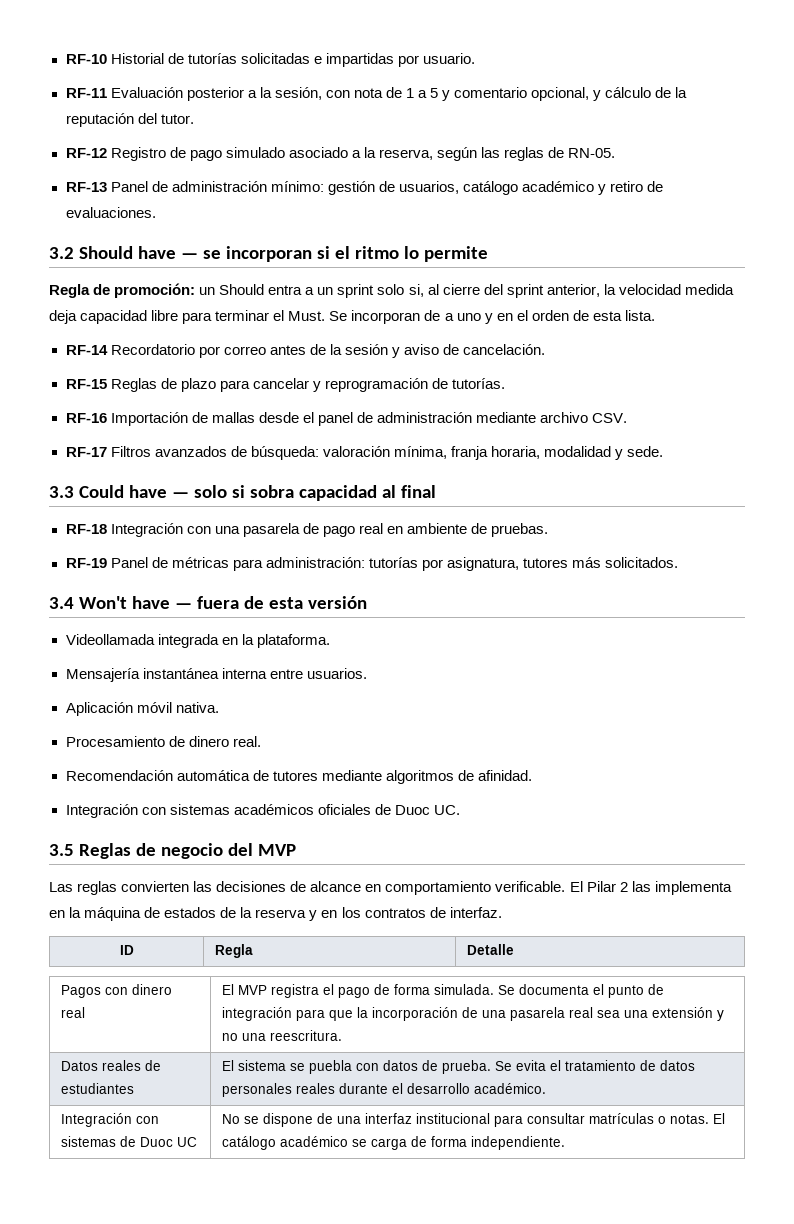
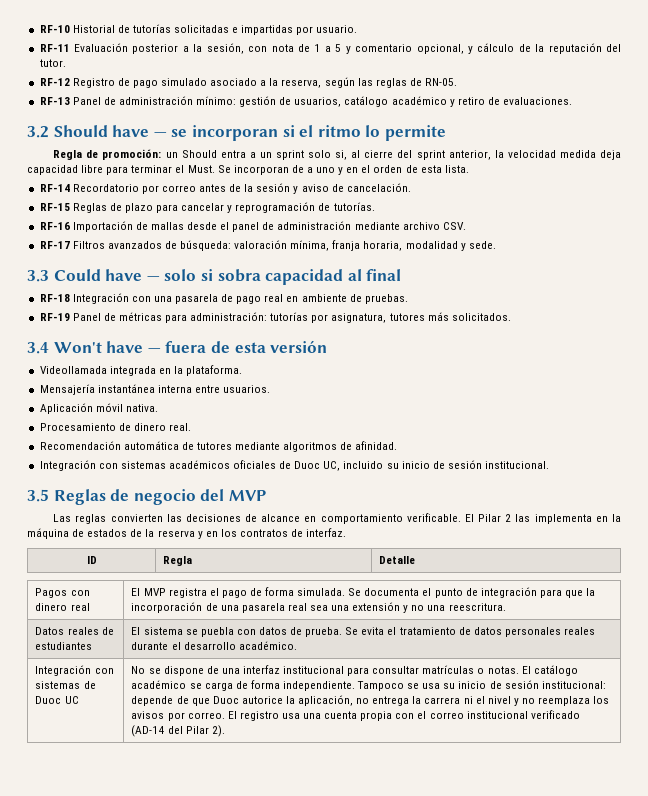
- Integración con sistemas académicos oficiales de Duoc UC.
+ Integración con sistemas académicos oficiales de Duoc UC, incluido su inicio de sesión institucional.
+ Tampoco se usa su inicio de sesión institucional: depende de que Duoc autorice la aplicación, no entrega la carrera ni el nivel y no reemplaza los avisos por correo. El registro usa una cuenta propia con el correo institucional verificado (AD-14 del Pilar 2).

